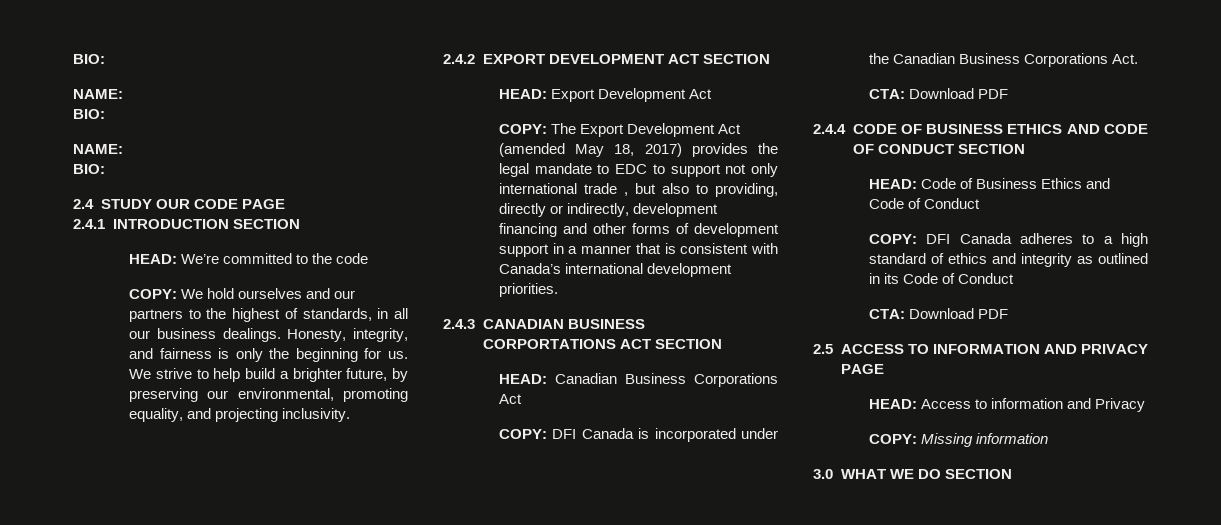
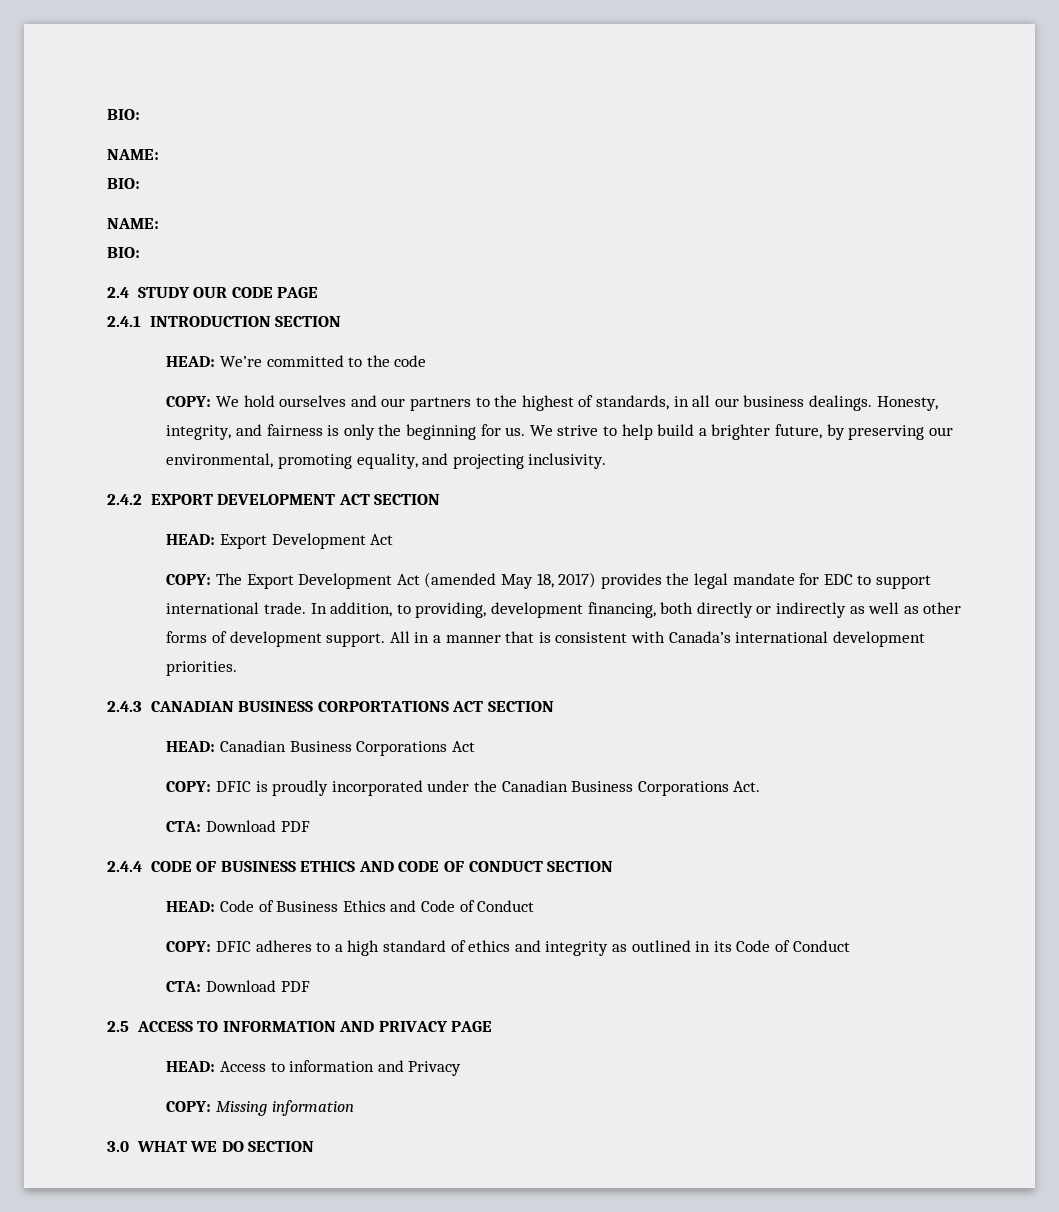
- COPY: The Export Development Act (amended May 18, 2017) provides the legal mandate to EDC to support not only international trade , but also to providing, directly or indirectly, development financing and other forms of development support in a manner that is consistent with Canada’s international development priorities.
+ COPY: The Export Development Act (amended May 18, 2017) provides the legal mandate for EDC to support international trade. In addition, to providing, development financing, both directly or indirectly as well as other forms of development support. All in a manner that is consistent with Canada’s international development priorities.
- COPY: DFI Canada is incorporated under the Canadian Business Corporations Act.
+ COPY: DFIC is proudly incorporated under the Canadian Business Corporations Act.
- COPY: DFI Canada adheres to a high standard of ethics and integrity as outlined in its Code of Conduct
+ COPY: DFIC adheres to a high standard of ethics and integrity as outlined in its Code of Conduct

